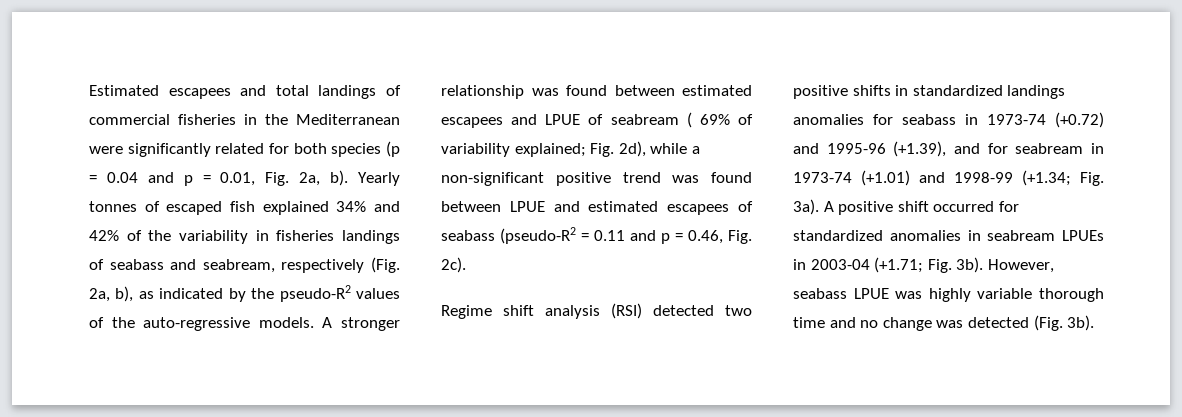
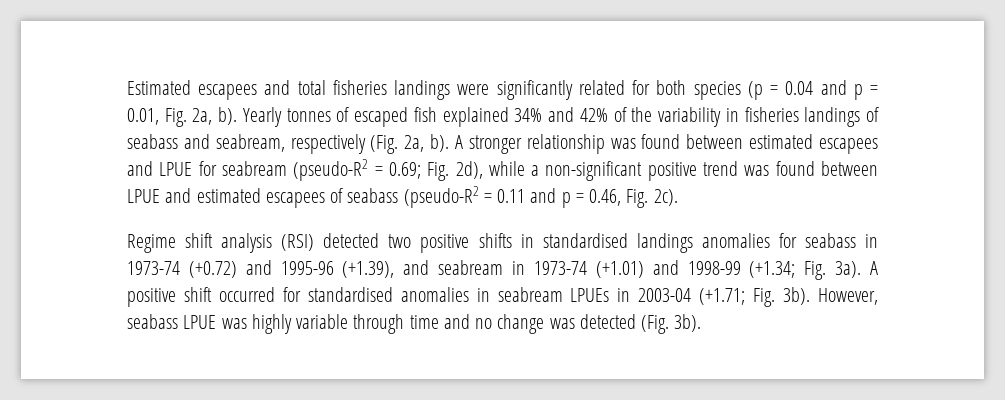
- Estimated escapees and total landings of commercial fisheries in the Mediterranean were significantly related for both species (p = 0.04 and p = 0.01, Fig. 2a, b).
+ Estimated escapees and total fisheries landings were significantly related for both species (p = 0.04 and p = 0.01, Fig. 2a, b).
- Yearly tonnes of escaped fish explained 34% and 42% of the variability in fisheries landings of seabass and seabream, respectively (Fig. 2a, b), as indicated by the pseudo-R2 values of the auto-regressive models.
+ Yearly tonnes of escaped fish explained 34% and 42% of the variability in fisheries landings of seabass and seabream, respectively (Fig. 2a, b).
- A stronger relationship was found between estimated escapees and LPUE of seabream ( 69% of variability explained; Fig. 2d), while a non-significant positive trend was found between LPUE and estimated escapees of seabass (pseudo-R2 = 0.11 and p = 0.46, Fig. 2c).
+ A stronger relationship was found between estimated escapees and LPUE for seabream (pseudo-R2 = 0.69; Fig. 2d), while a non-significant positive trend was found between LPUE and estimated escapees of seabass (pseudo-R2 = 0.11 and p = 0.46, Fig. 2c).
- Regime shift analysis (RSI) detected two positive shifts in standardized landings anomalies for seabass in 1973-74 (+0.72) and 1995-96 (+1.39), and for seabream in 1973-74 (+1.01) and 1998-99 (+1.34; Fig. 3a).
+ Regime shift analysis (RSI) detected two positive shifts in standardised landings anomalies for seabass in 1973-74 (+0.72) and 1995-96 (+1.39), and seabream in 1973-74 (+1.01) and 1998-99 (+1.34; Fig. 3a).
- A positive shift occurred for standardized anomalies in seabream LPUEs in 2003-04 (+1.71; Fig. 3b).
+ A positive shift occurred for standardised anomalies in seabream LPUEs in 2003-04 (+1.71; Fig. 3b).
- However, seabass LPUE was highly variable thorough time and no change was detected (Fig. 3b).
+ However, seabass LPUE was highly variable through time and no change was detected (Fig. 3b).

